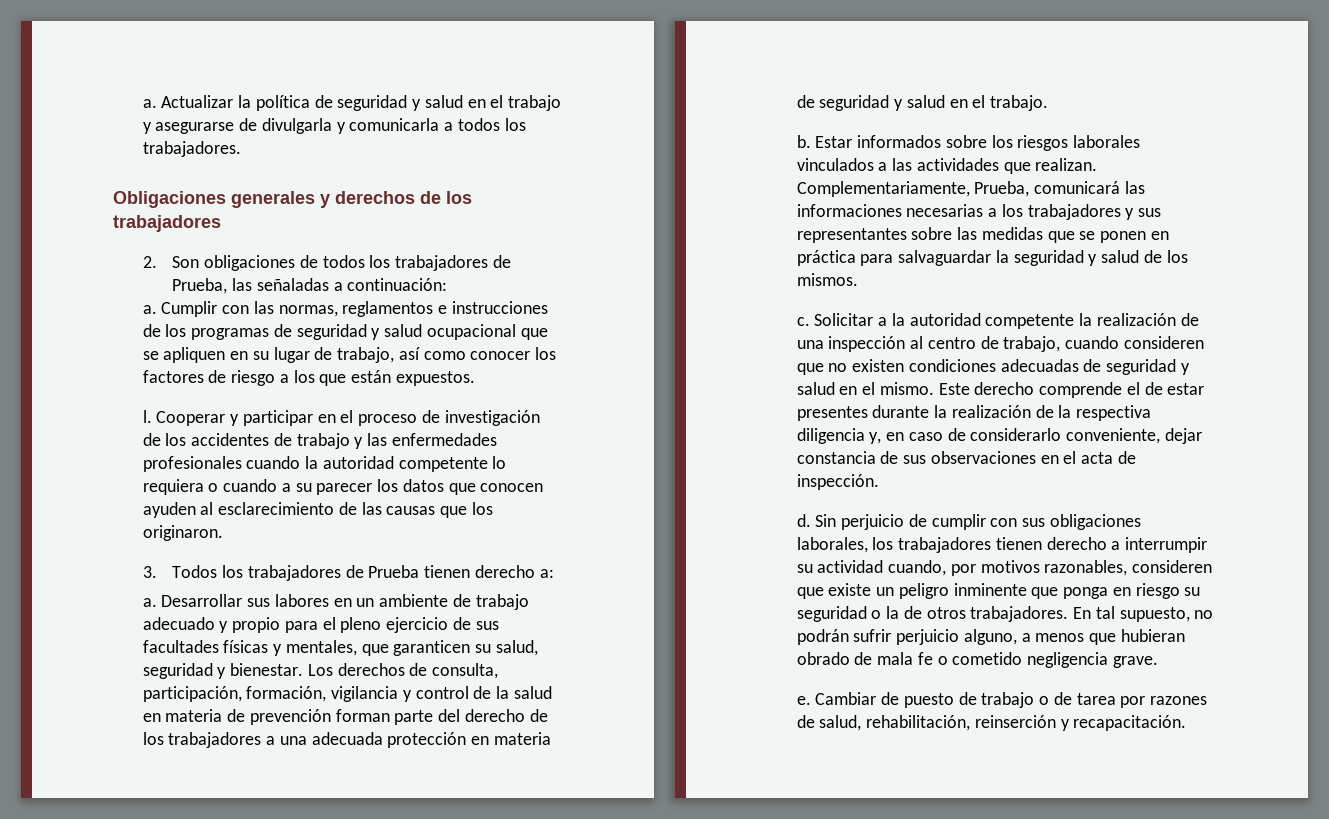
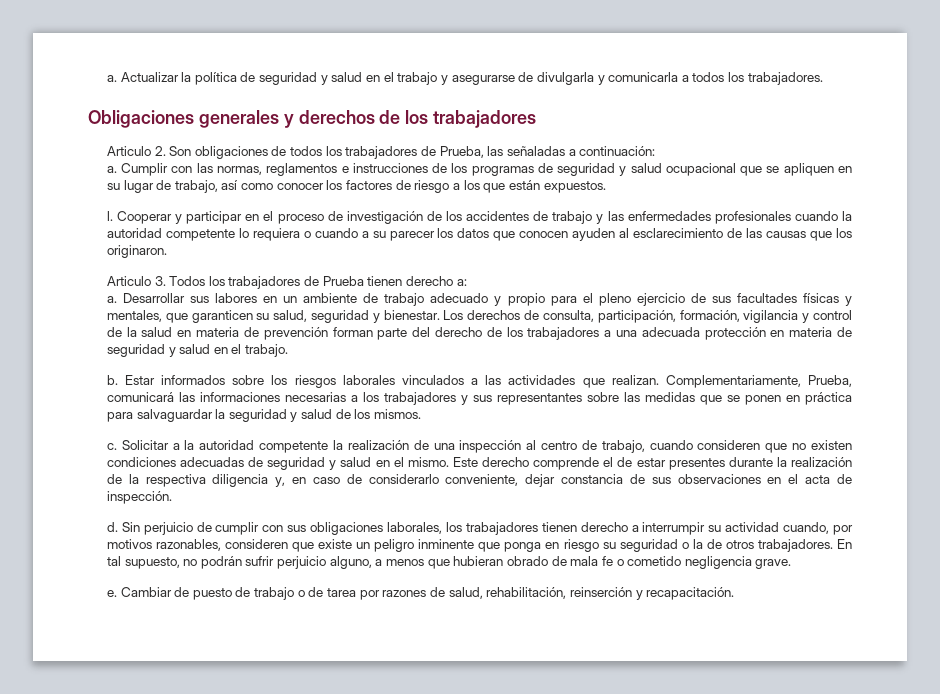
- 2. Son obligaciones de todos los trabajadores de Prueba, las señaladas a continuación:
+ Articulo 2. Son obligaciones de todos los trabajadores de Prueba, las señaladas a continuación:
- 3. Todos los trabajadores de Prueba tienen derecho a:
+ Articulo 3. Todos los trabajadores de Prueba tienen derecho a:

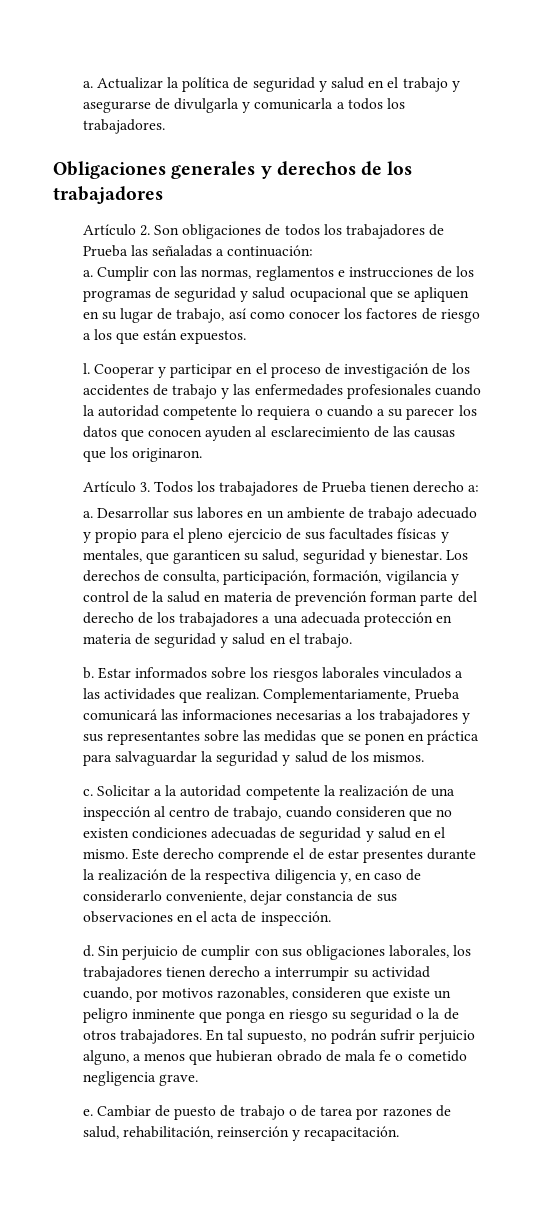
- Articulo 2. Son obligaciones de todos los trabajadores de Prueba, las señaladas a continuación:
+ Artículo 2. Son obligaciones de todos los trabajadores de Prueba las señaladas a continuación:
- Articulo 3. Todos los trabajadores de Prueba tienen derecho a:
+ Artículo 3. Todos los trabajadores de Prueba tienen derecho a:
- Complementariamente, Prueba, comunicará las informaciones necesarias a los trabajadores y sus representantes sobre las medidas que se ponen en práctica para salvaguardar la seguridad y salud de los mismos.
+ Complementariamente, Prueba comunicará las informaciones necesarias a los trabajadores y sus representantes sobre las medidas que se ponen en práctica para salvaguardar la seguridad y salud de los mismos.

